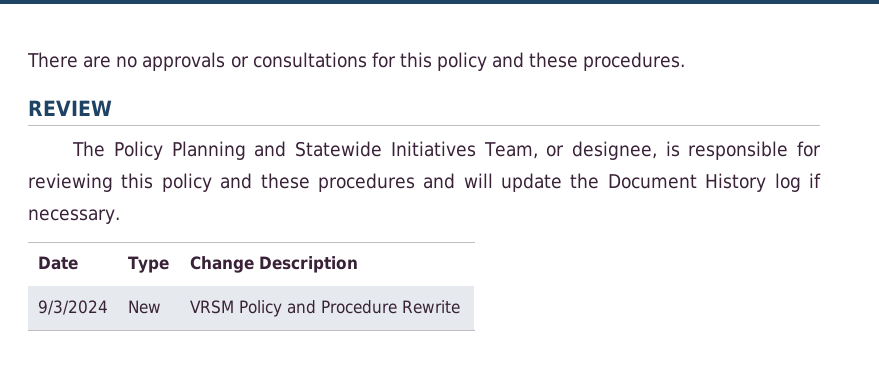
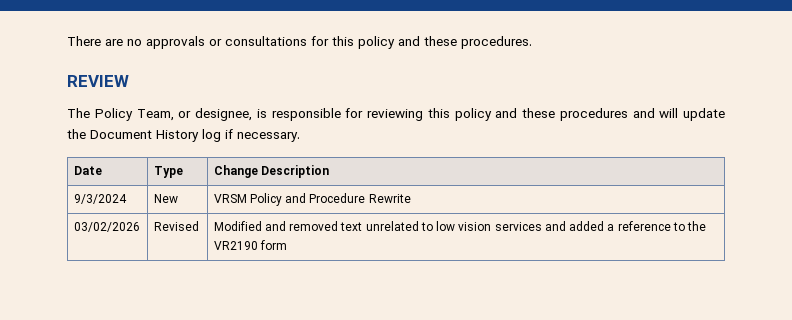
- The Policy Planning and Statewide Initiatives Team, or designee, is responsible for reviewing this policy and these procedures and will update the Document History log if necessary.
+ The Policy Team, or designee, is responsible for reviewing this policy and these procedures and will update the Document History log if necessary.
+ 03/02/2026 | Revised | Modified and removed text unrelated to low vision services and added a reference to the VR2190 form

